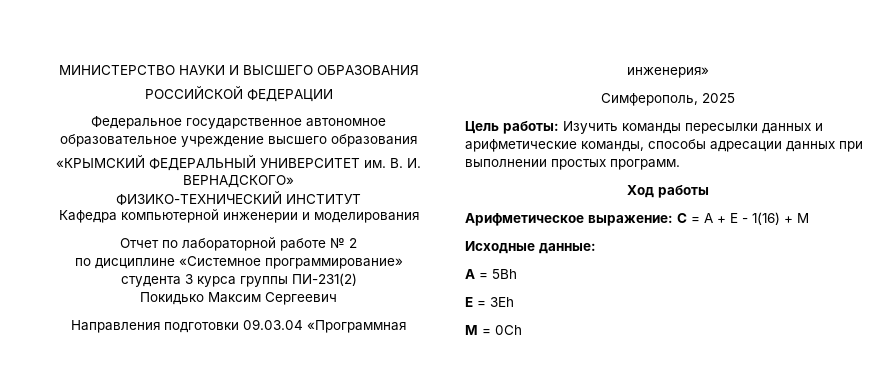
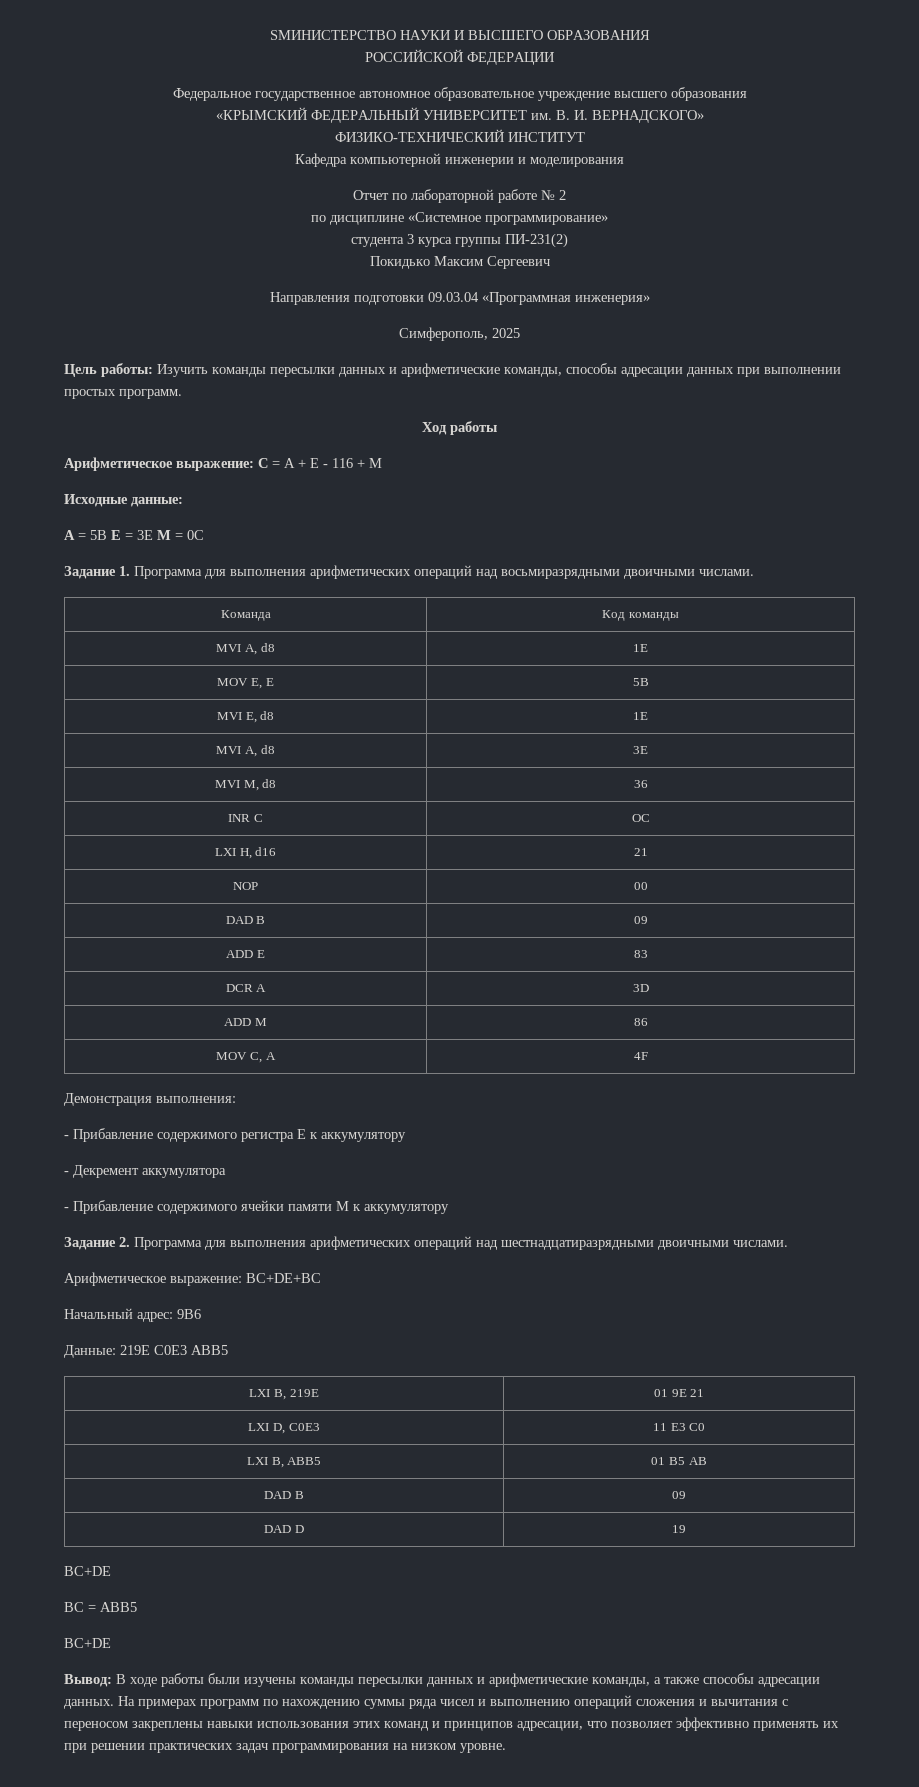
- МИНИСТЕРСТВО НАУКИ И ВЫСШЕГО ОБРАЗОВАНИЯ
+ SМИНИСТЕРСТВО НАУКИ И ВЫСШЕГО ОБРАЗОВАНИЯ
- Арифметическое выражение: C = A + E - 1(16) + M
+ Арифметическое выражение: C = A + E - 116 + M
- A = 5Bh
- E = 3Eh
- M = 0Ch
+ A = 5B E = 3E M = 0C
+ Задание 1. Программа для выполнения арифметических операций над восьмиразрядными двоичными числами.
+ Команда | Код команды
+ MVI A, d8 | 1E
+ MOV E, E | 5B
+ MVI E, d8 | 1E
+ MVI A, d8 | 3E
+ MVI M, d8 | 36
+ INR C | OC
+ LXI H, d16 | 21
+ NOP | 00
+ DAD B | 09
+ ADD E | 83
+ DCR A | 3D
+ ADD M | 86
+ MOV C, A | 4F
+ Демонстрация выполнения:
+ - Прибавление содержимого регистра Е к аккумулятору
+ - Декремент аккумулятора
+ - Прибавление содержимого ячейки памяти М к аккумулятору
+ Задание 2. Программа для выполнения арифметических операций над шестнадцатиразрядными двоичными числами.
+ Арифметическое выражение: BC+DE+BC
+ Начальный адрес: 9B6
+ Данные: 219E C0E3 ABB5
+ LXI B, 219E | 01 9E 21
+ LXI D, C0E3 | 11 E3 C0
+ LXI B, ABB5 | 01 B5 AB
+ DAD B | 09
+ DAD D | 19
+ BC+DE
+ BC = ABB5
+ BC+DE
+ Вывод: В ходе работы были изучены команды пересылки данных и арифметические команды, а также способы адресации данных. На примерах программ по нахождению суммы ряда чисел и выполнению операций сложения и вычитания с переносом закреплены навыки использования этих команд и принципов адресации, что позволяет эффективно применять их при решении практических задач программирования на низком уровне.

